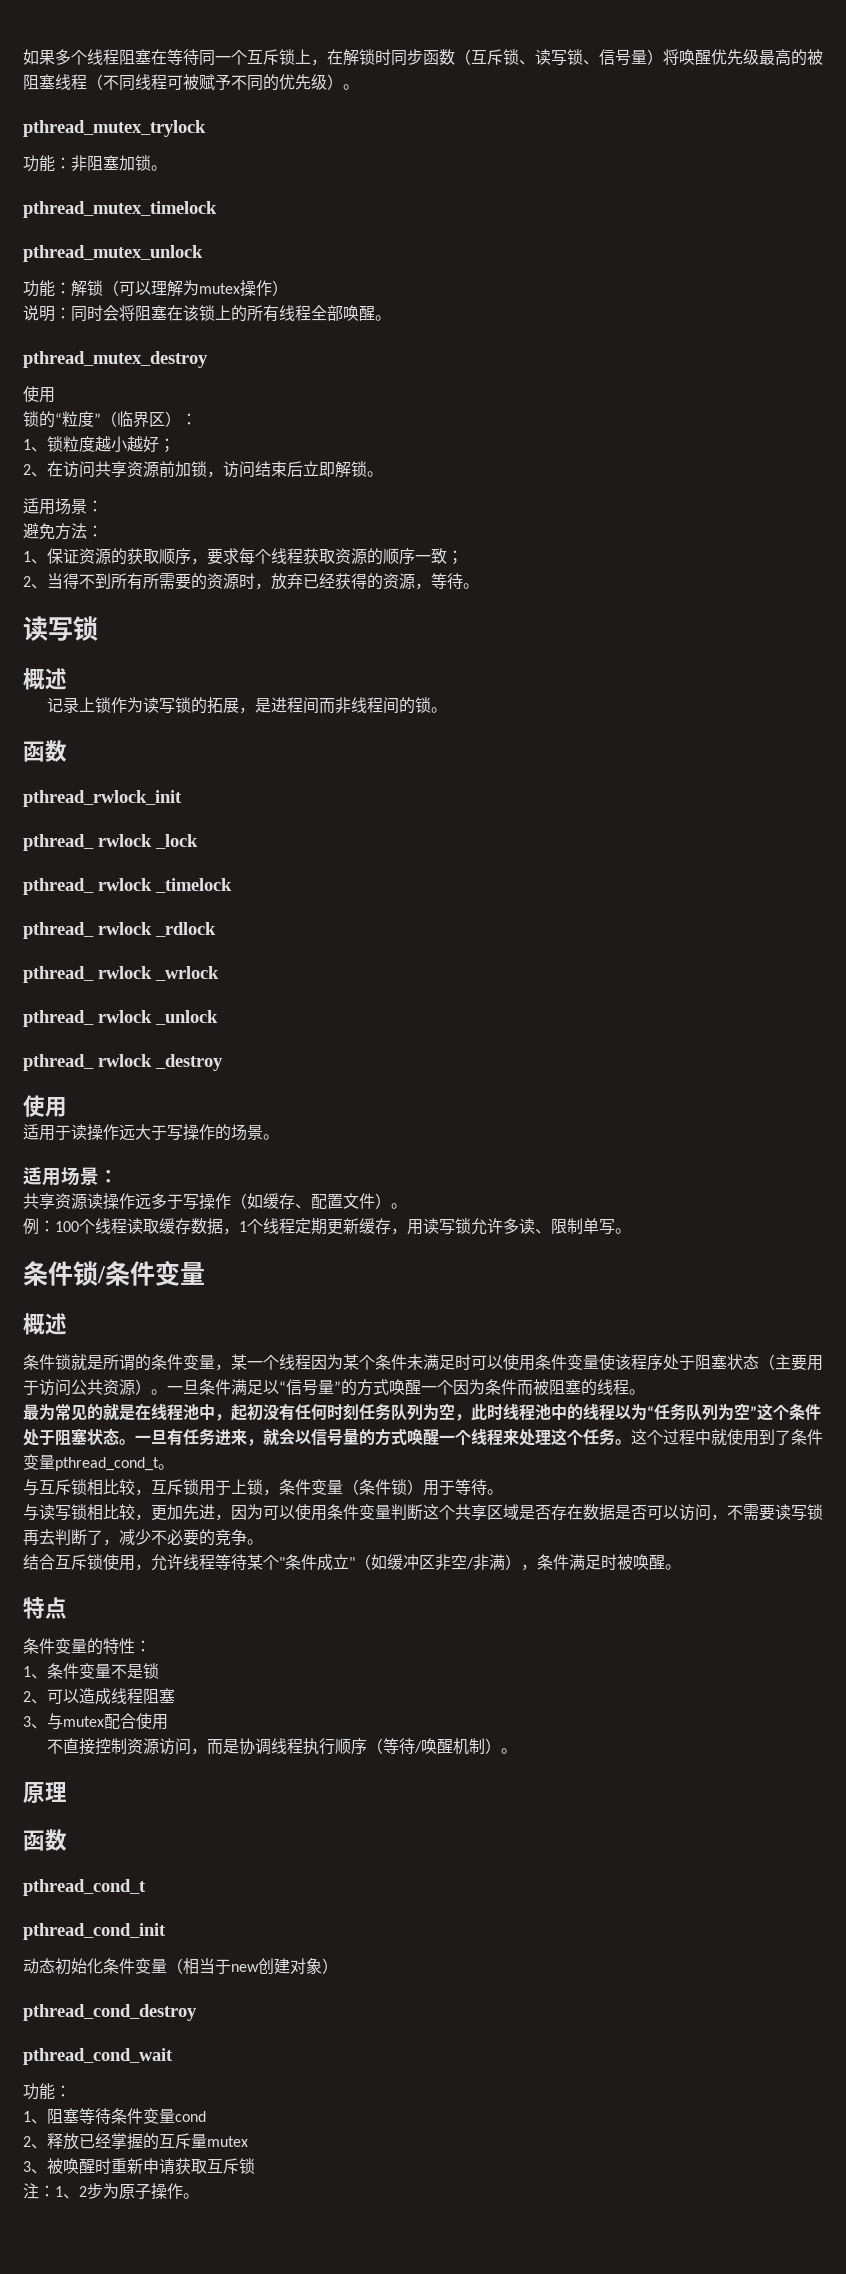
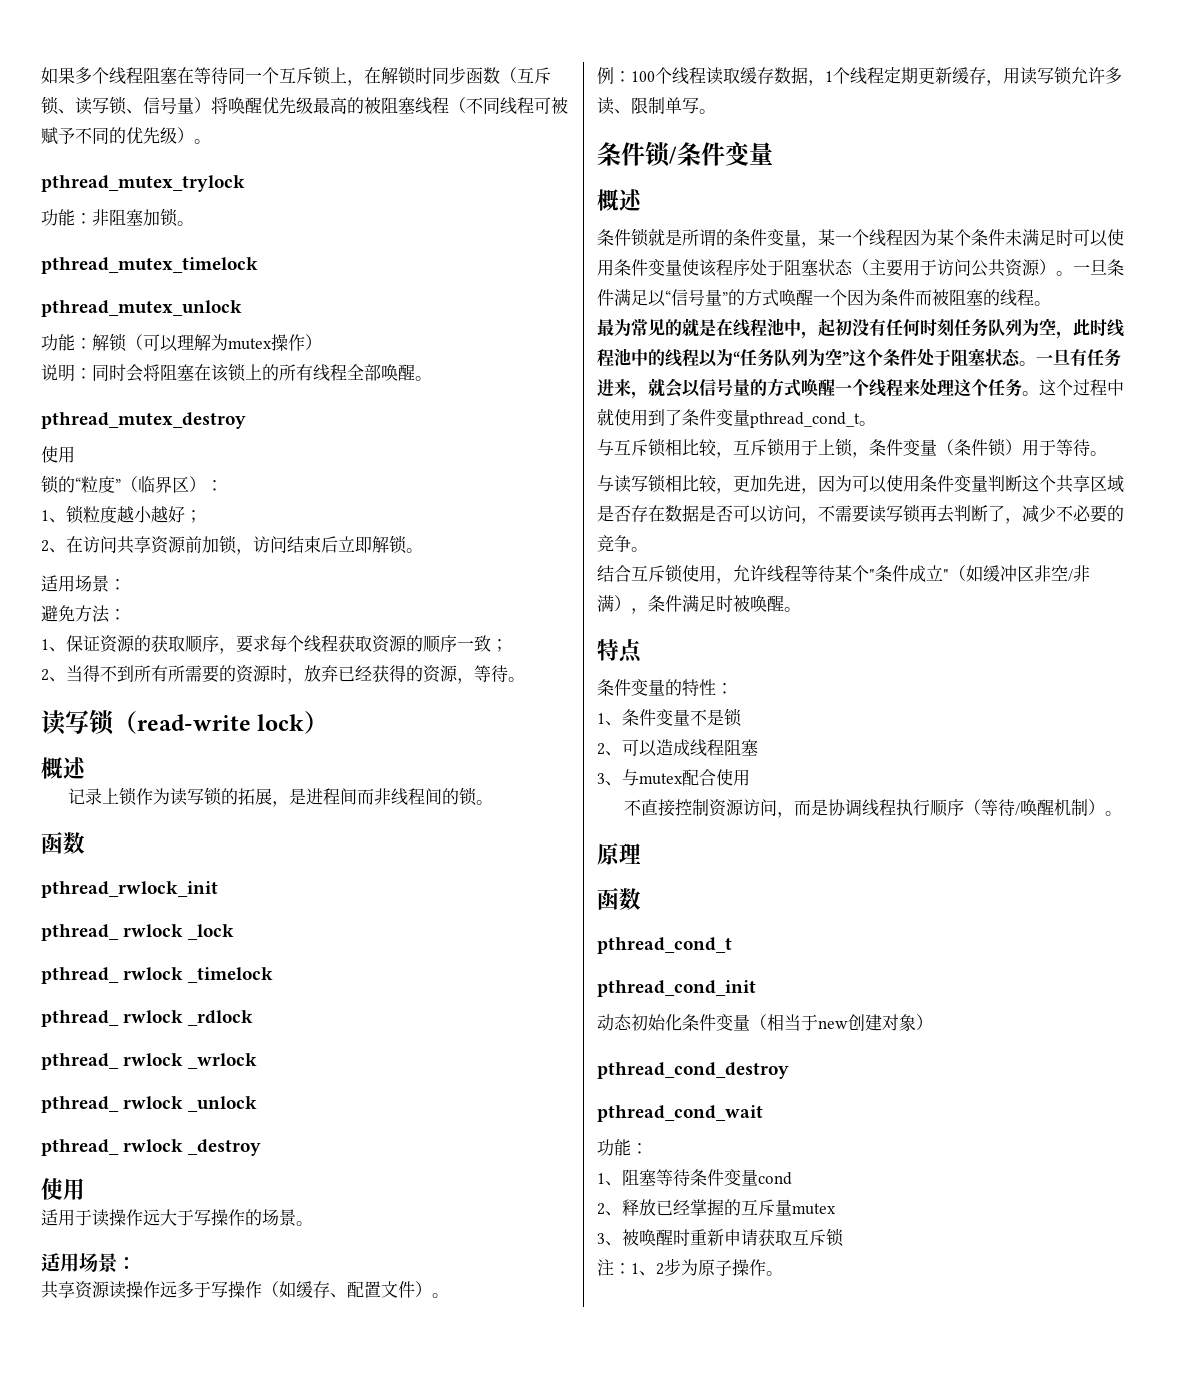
  2、当得不到所有所需要的资源时，放弃已经获得的资源，等待。
- 读写锁
+ 读写锁（read-write lock）

